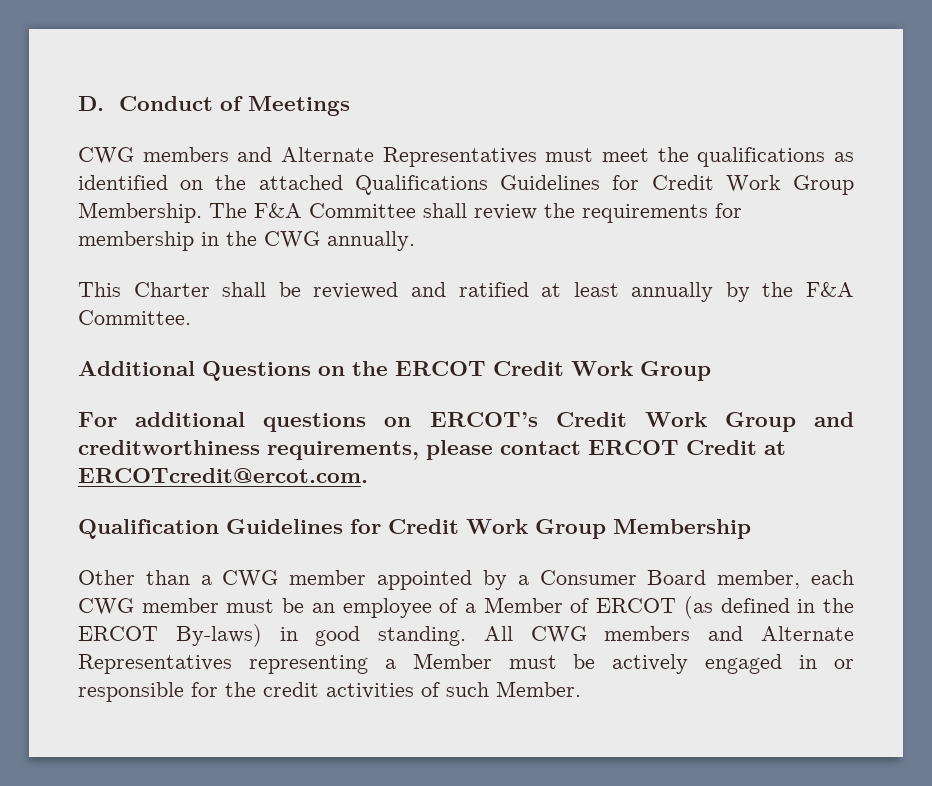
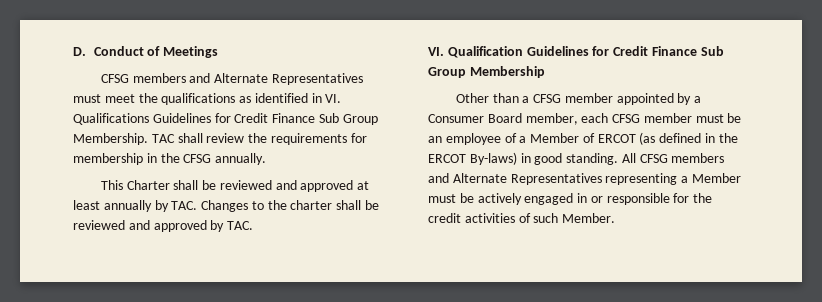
- CWG members and Alternate Representatives must meet the qualifications as identified on the attached Qualifications Guidelines for Credit Work Group Membership. The F&A Committee shall review the requirements for membership in the CWG annually.
+ CFSG members and Alternate Representatives must meet the qualifications as identified in VI. Qualifications Guidelines for Credit Finance Sub Group Membership. TAC shall review the requirements for membership in the CFSG annually.
- This Charter shall be reviewed and ratified at least annually by the F&A Committee.
- Additional Questions on the ERCOT Credit Work Group
- For additional questions on ERCOT’s Credit Work Group and creditworthiness requirements, please contact ERCOT Credit at ERCOTcredit@ercot.com.
- Qualification Guidelines for Credit Work Group Membership
+ This Charter shall be reviewed and approved at least annually by TAC. Changes to the charter shall be reviewed and approved by TAC.
+ VI. Qualification Guidelines for Credit Finance Sub Group Membership
- Other than a CWG member appointed by a Consumer Board member, each CWG member must be an employee of a Member of ERCOT (as defined in the ERCOT By-laws) in good standing.
+ Other than a CFSG member appointed by a Consumer Board member, each CFSG member must be an employee of a Member of ERCOT (as defined in the ERCOT By-laws) in good standing.
- All CWG members and Alternate Representatives representing a Member must be actively engaged in or responsible for the credit activities of such Member.
+ All CFSG members and Alternate Representatives representing a Member must be actively engaged in or responsible for the credit activities of such Member.

